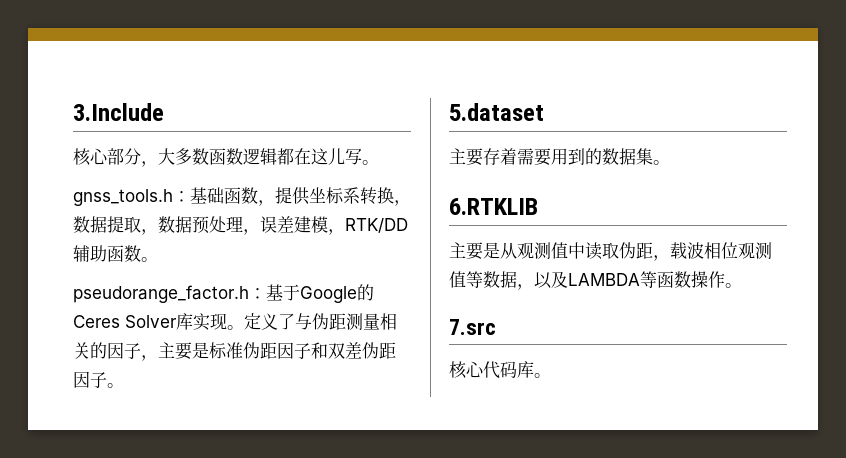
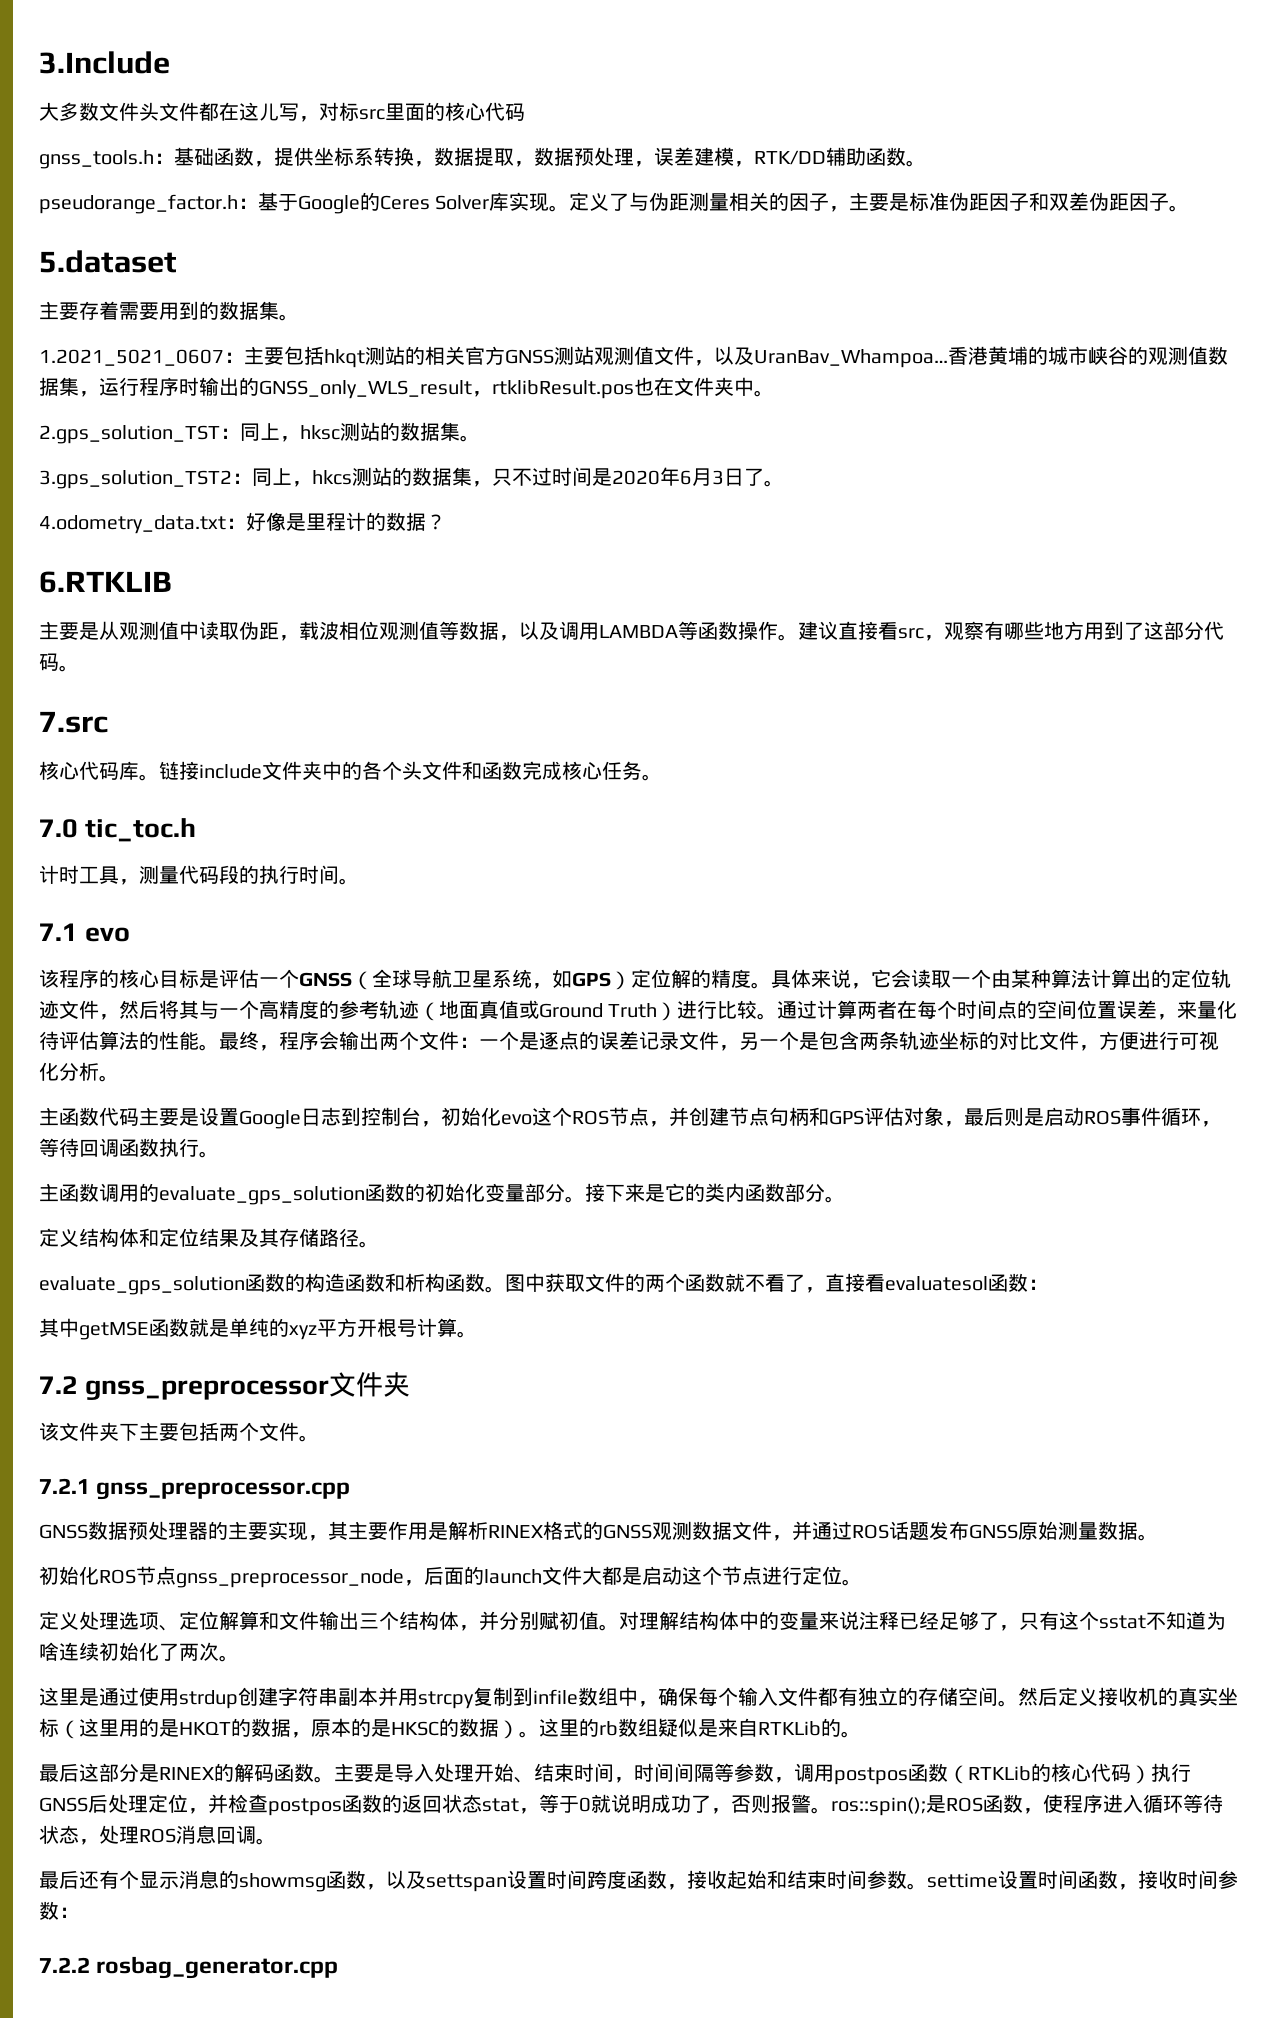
- 核心部分，大多数函数逻辑都在这儿写。
+ 大多数文件头文件都在这儿写，对标src里面的核心代码
+ 1.2021_5021_0607：主要包括hkqt测站的相关官方GNSS测站观测值文件，以及UranBav_Whampoa…香港黄埔的城市峡谷的观测值数据集，运行程序时输出的GNSS_only_WLS_result，rtklibResult.pos也在文件夹中。
+ 2.gps_solution_TST：同上，hksc测站的数据集。
+ 3.gps_solution_TST2：同上，hkcs测站的数据集，只不过时间是2020年6月3日了。
+ 4.odometry_data.txt：好像是里程计的数据？
- 主要是从观测值中读取伪距，载波相位观测值等数据，以及LAMBDA等函数操作。
+ 主要是从观测值中读取伪距，载波相位观测值等数据，以及调用LAMBDA等函数操作。建议直接看src，观察有哪些地方用到了这部分代码。
  7.src
- 核心代码库。
+ 核心代码库。链接include文件夹中的各个头文件和函数完成核心任务。
+ 7.0 tic_toc.h
+ 计时工具，测量代码段的执行时间。
+ 7.1 evo
+ 该程序的核心目标是评估一个GNSS（全球导航卫星系统，如GPS）定位解的精度。具体来说，它会读取一个由某种算法计算出的定位轨迹文件，然后将其与一个高精度的参考轨迹（地面真值或Ground Truth）进行比较。通过计算两者在每个时间点的空间位置误差，来量化待评估算法的性能。最终，程序会输出两个文件：一个是逐点的误差记录文件，另一个是包含两条轨迹坐标的对比文件，方便进行可视化分析。
+ 主函数代码主要是设置Google日志到控制台，初始化evo这个ROS节点，并创建节点句柄和GPS评估对象，最后则是启动ROS事件循环，等待回调函数执行。
+ 主函数调用的evaluate_gps_solution函数的初始化变量部分。接下来是它的类内函数部分。
+ 定义结构体和定位结果及其存储路径。
+ evaluate_gps_solution函数的构造函数和析构函数。图中获取文件的两个函数就不看了，直接看evaluatesol函数：
+ 其中getMSE函数就是单纯的xyz平方开根号计算。
+ 7.2 gnss_preprocessor文件夹
+ 该文件夹下主要包括两个文件。
+ 7.2.1 gnss_preprocessor.cpp
+ GNSS数据预处理器的主要实现，其主要作用是解析RINEX格式的GNSS观测数据文件，并通过ROS话题发布GNSS原始测量数据。
+ 初始化ROS节点gnss_preprocessor_node，后面的launch文件大都是启动这个节点进行定位。
+ 定义处理选项、定位解算和文件输出三个结构体，并分别赋初值。对理解结构体中的变量来说注释已经足够了，只有这个sstat不知道为啥连续初始化了两次。
+ 这里是通过使用strdup创建字符串副本并用strcpy复制到infile数组中，确保每个输入文件都有独立的存储空间。然后定义接收机的真实坐标（这里用的是HKQT的数据，原本的是HKSC的数据）。这里的rb数组疑似是来自RTKLib的。
+ 最后这部分是RINEX的解码函数。主要是导入处理开始、结束时间，时间间隔等参数，调用postpos函数（RTKLib的核心代码）执行GNSS后处理定位，并检查postpos函数的返回状态stat，等于0就说明成功了，否则报警。ros::spin();是ROS函数，使程序进入循环等待状态，处理ROS消息回调。
+ 最后还有个显示消息的showmsg函数，以及settspan设置时间跨度函数，接收起始和结束时间参数。settime设置时间函数，接收时间参数：
+ 7.2.2 rosbag_generator.cpp

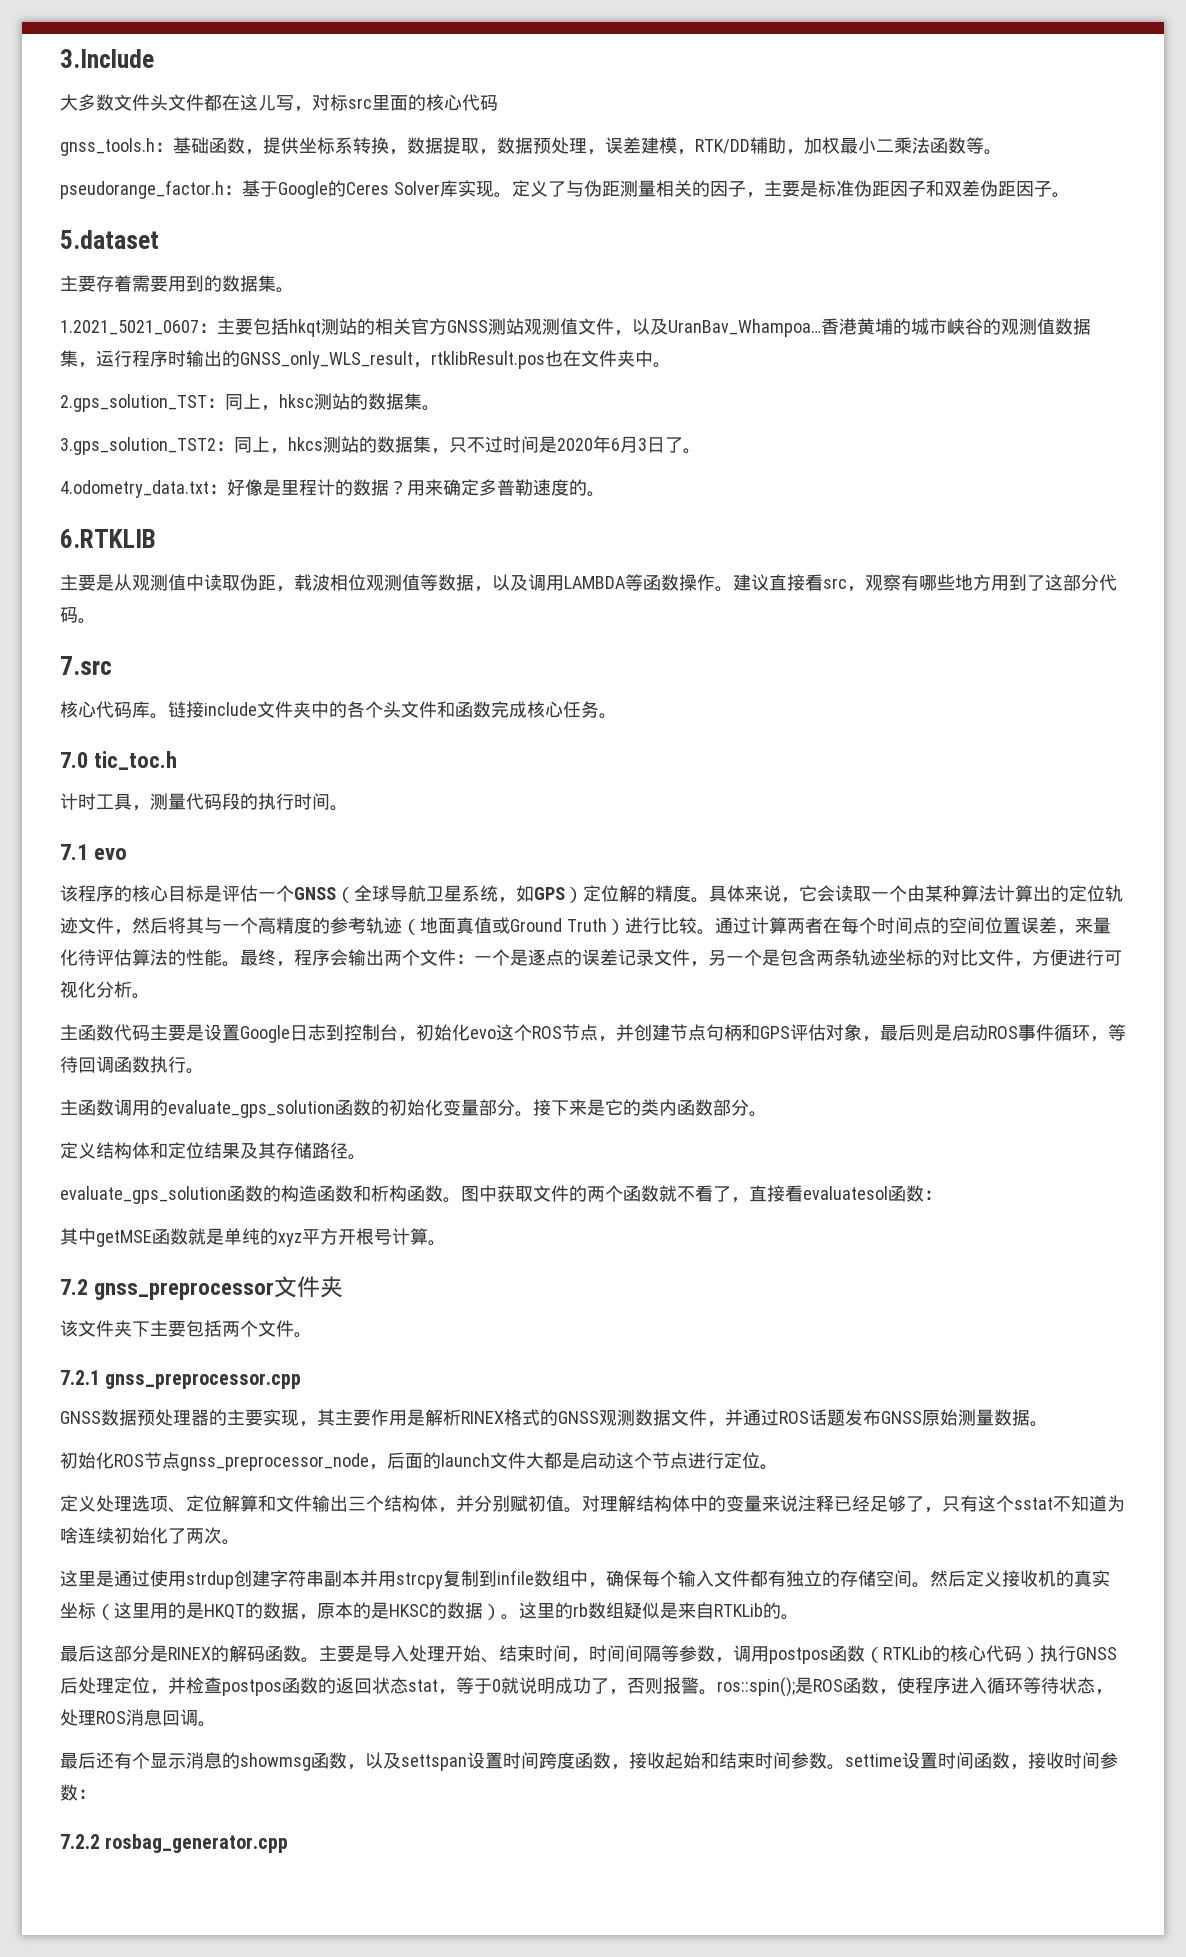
- gnss_tools.h：基础函数，提供坐标系转换，数据提取，数据预处理，误差建模，RTK/DD辅助函数。
+ gnss_tools.h：基础函数，提供坐标系转换，数据提取，数据预处理，误差建模，RTK/DD辅助，加权最小二乘法函数等。
+ 用来确定多普勒速度的。

